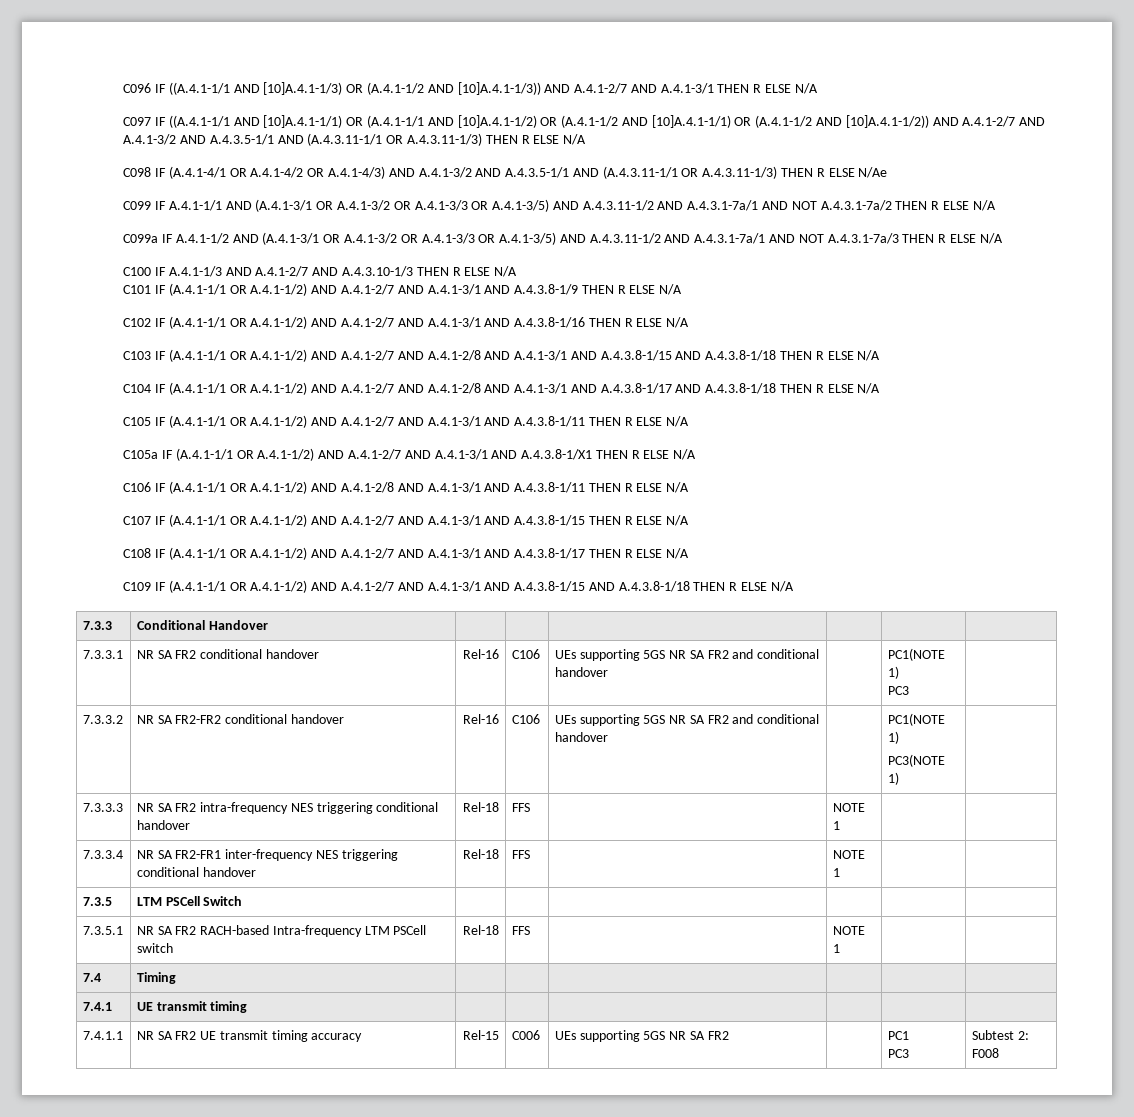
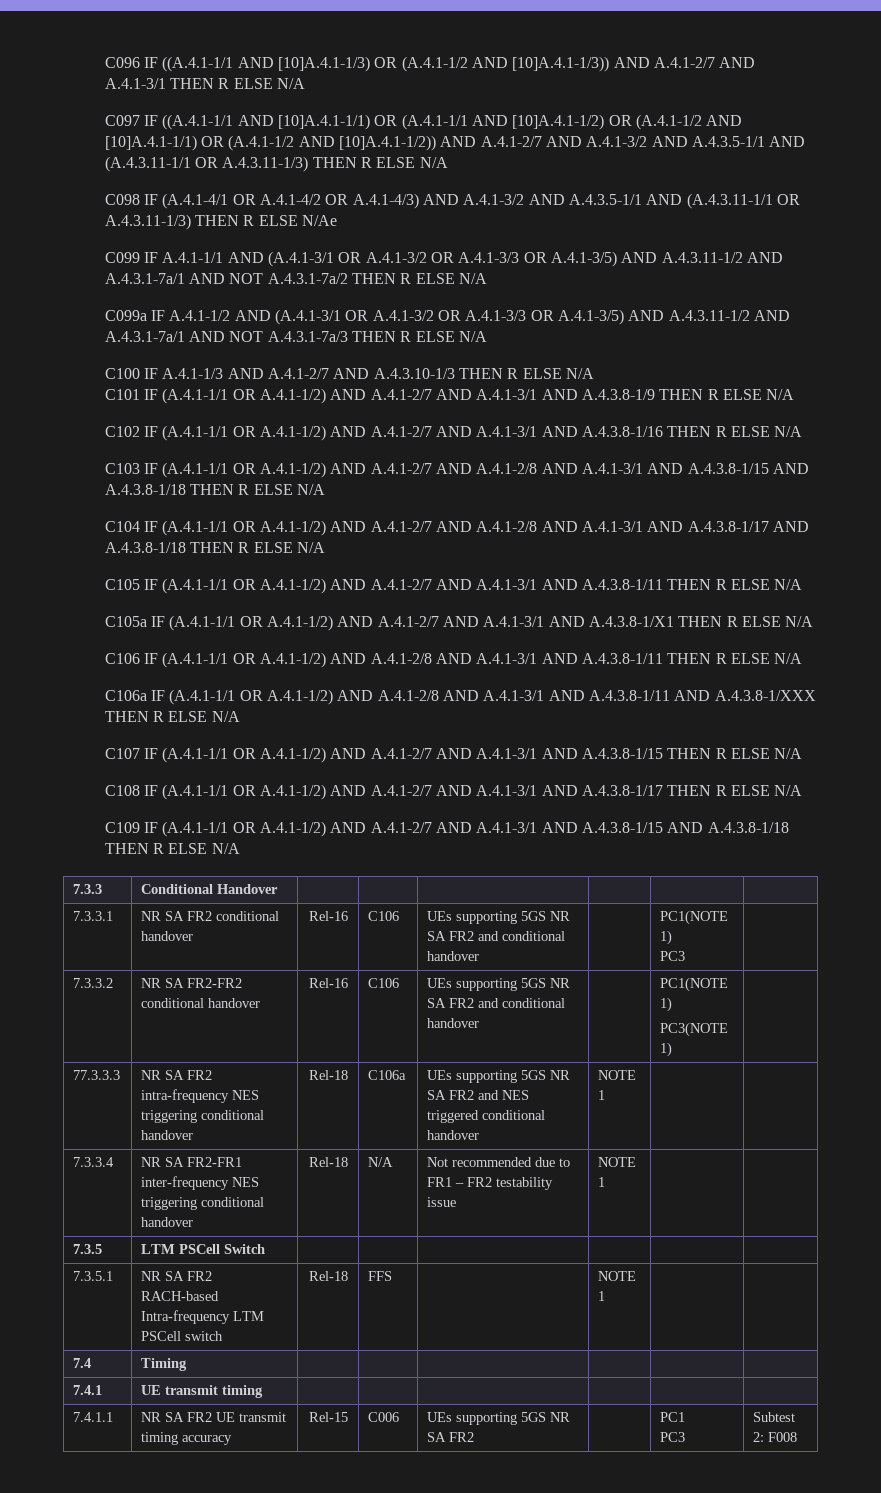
+ C106a IF (A.4.1-1/1 OR A.4.1-1/2) AND A.4.1-2/8 AND A.4.1-3/1 AND A.4.3.8-1/11 AND A.4.3.8-1/XXX THEN R ELSE N/A
- 7.3.3.3 | NR SA FR2 intra-frequency NES triggering conditional handover | Rel-18 | FFS | | NOTE 1 | |
+ 77.3.3.3 | NR SA FR2 intra-frequency NES triggering conditional handover | Rel-18 | C106a | UEs supporting 5GS NR SA FR2 and NES triggered conditional handover | NOTE 1 | |
- 7.3.3.4 | NR SA FR2-FR1 inter-frequency NES triggering conditional handover | Rel-18 | FFS | | NOTE 1 | |
+ 7.3.3.4 | NR SA FR2-FR1 inter-frequency NES triggering conditional handover | Rel-18 | N/A | Not recommended due to FR1 – FR2 testability issue | NOTE 1 | |

